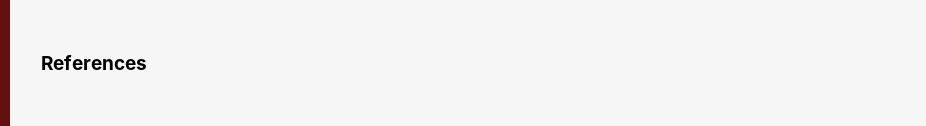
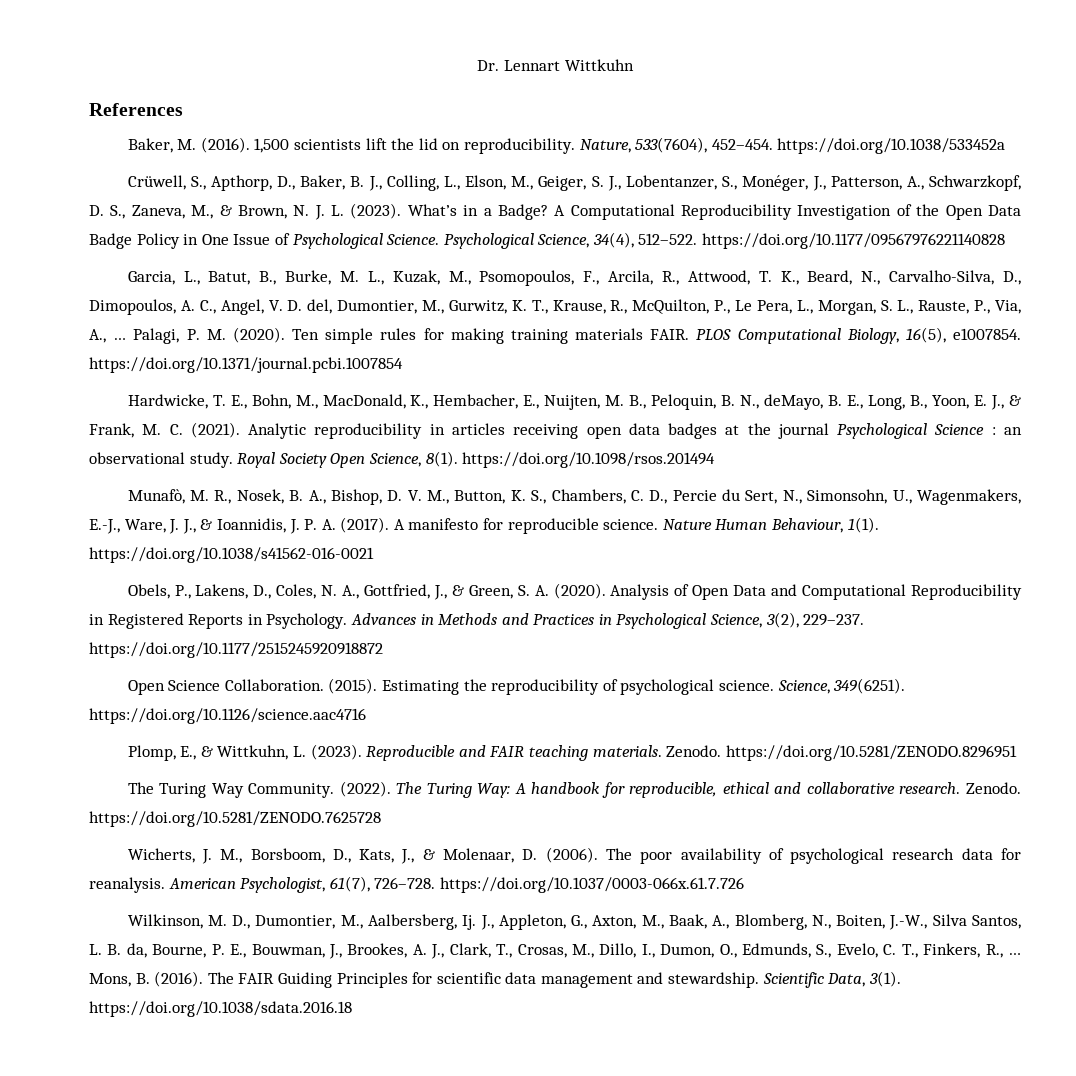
+ Dr. Lennart Wittkuhn
  References
+ Baker, M. (2016). 1,500 scientists lift the lid on reproducibility. Nature, 533(7604), 452–454. https://doi.org/10.1038/533452a
+ Crüwell, S., Apthorp, D., Baker, B. J., Colling, L., Elson, M., Geiger, S. J., Lobentanzer, S., Monéger, J., Patterson, A., Schwarzkopf, D. S., Zaneva, M., & Brown, N. J. L. (2023). What’s in a Badge? A Computational Reproducibility Investigation of the Open Data Badge Policy in One Issue of Psychological Science. Psychological Science, 34(4), 512–522. https://doi.org/10.1177/09567976221140828
+ Garcia, L., Batut, B., Burke, M. L., Kuzak, M., Psomopoulos, F., Arcila, R., Attwood, T. K., Beard, N., Carvalho-Silva, D., Dimopoulos, A. C., Angel, V. D. del, Dumontier, M., Gurwitz, K. T., Krause, R., McQuilton, P., Le Pera, L., Morgan, S. L., Rauste, P., Via, A., … Palagi, P. M. (2020). Ten simple rules for making training materials FAIR. PLOS Computational Biology, 16(5), e1007854. https://doi.org/10.1371/journal.pcbi.1007854
+ Hardwicke, T. E., Bohn, M., MacDonald, K., Hembacher, E., Nuijten, M. B., Peloquin, B. N., deMayo, B. E., Long, B., Yoon, E. J., & Frank, M. C. (2021). Analytic reproducibility in articles receiving open data badges at the journal Psychological Science : an observational study. Royal Society Open Science, 8(1). https://doi.org/10.1098/rsos.201494
+ Munafò, M. R., Nosek, B. A., Bishop, D. V. M., Button, K. S., Chambers, C. D., Percie du Sert, N., Simonsohn, U., Wagenmakers, E.-J., Ware, J. J., & Ioannidis, J. P. A. (2017). A manifesto for reproducible science. Nature Human Behaviour, 1(1). https://doi.org/10.1038/s41562-016-0021
+ Obels, P., Lakens, D., Coles, N. A., Gottfried, J., & Green, S. A. (2020). Analysis of Open Data and Computational Reproducibility in Registered Reports in Psychology. Advances in Methods and Practices in Psychological Science, 3(2), 229–237. https://doi.org/10.1177/2515245920918872
+ Open Science Collaboration. (2015). Estimating the reproducibility of psychological science. Science, 349(6251). https://doi.org/10.1126/science.aac4716
+ Plomp, E., & Wittkuhn, L. (2023). Reproducible and FAIR teaching materials. Zenodo. https://doi.org/10.5281/ZENODO.8296951
+ The Turing Way Community. (2022). The Turing Way: A handbook for reproducible, ethical and collaborative research. Zenodo. https://doi.org/10.5281/ZENODO.7625728
+ Wicherts, J. M., Borsboom, D., Kats, J., & Molenaar, D. (2006). The poor availability of psychological research data for reanalysis. American Psychologist, 61(7), 726–728. https://doi.org/10.1037/0003-066x.61.7.726
+ Wilkinson, M. D., Dumontier, M., Aalbersberg, Ij. J., Appleton, G., Axton, M., Baak, A., Blomberg, N., Boiten, J.-W., Silva Santos, L. B. da, Bourne, P. E., Bouwman, J., Brookes, A. J., Clark, T., Crosas, M., Dillo, I., Dumon, O., Edmunds, S., Evelo, C. T., Finkers, R., … Mons, B. (2016). The FAIR Guiding Principles for scientific data management and stewardship. Scientific Data, 3(1). https://doi.org/10.1038/sdata.2016.18

